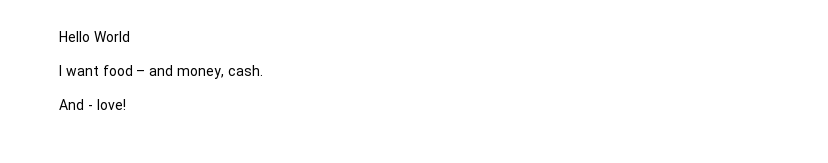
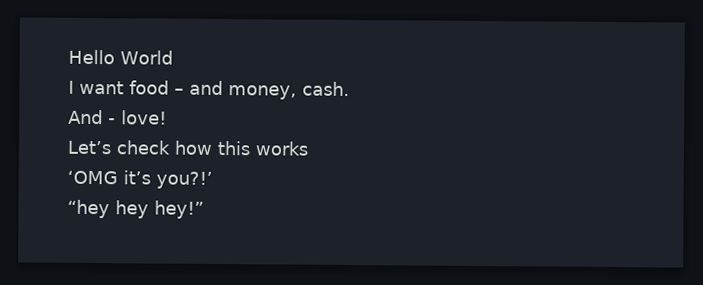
+ Let’s check how this works
+ ‘OMG it’s you?!’
+ “hey hey hey!”

